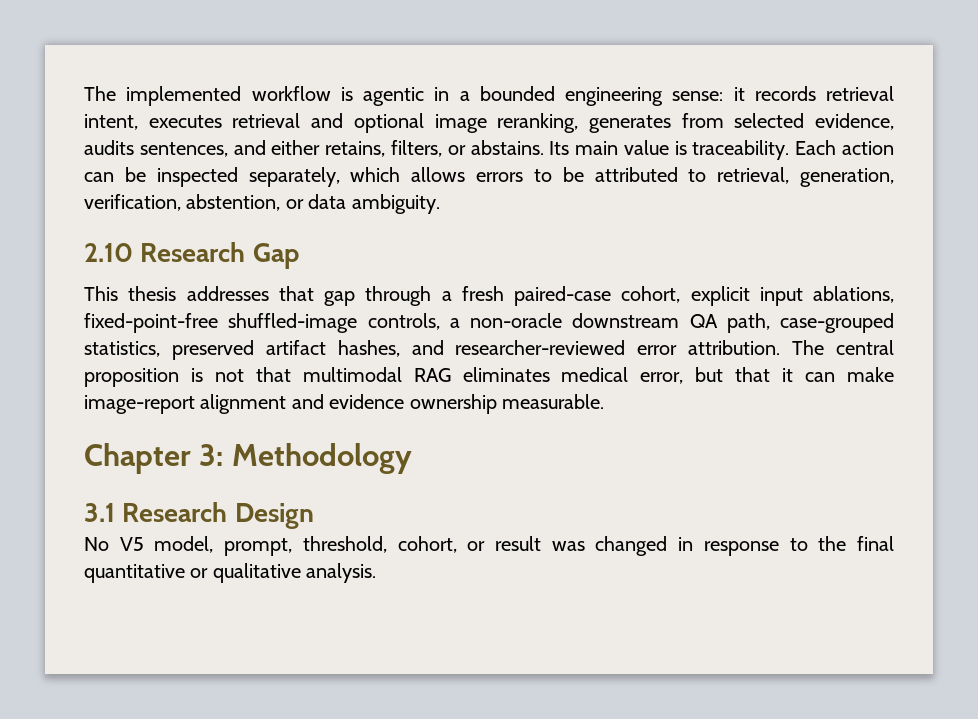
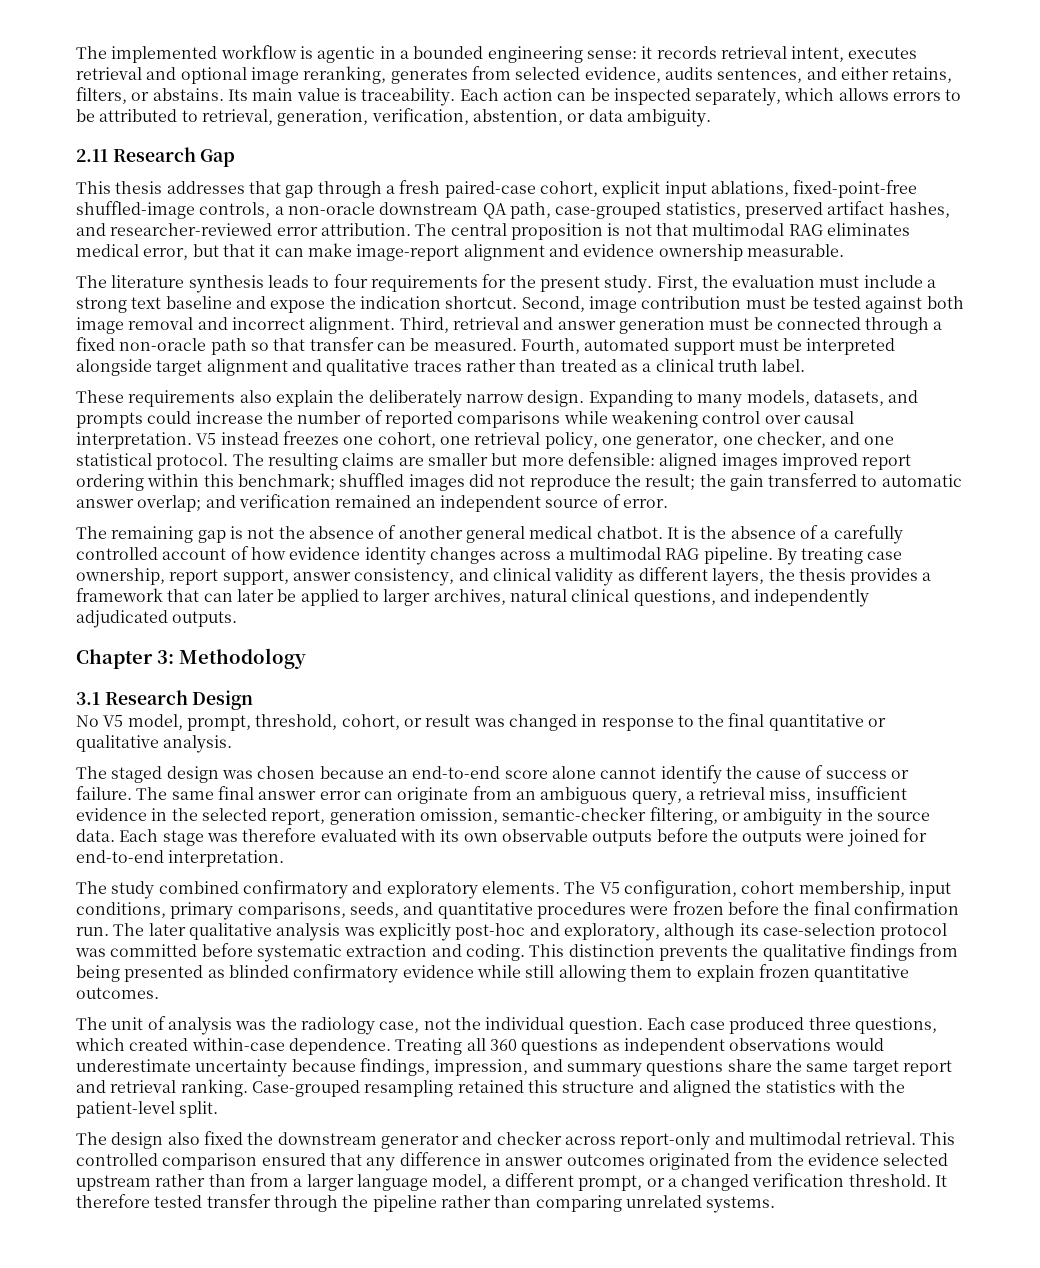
- 2.10 Research Gap
+ 2.11 Research Gap
+ The literature synthesis leads to four requirements for the present study. First, the evaluation must include a strong text baseline and expose the indication shortcut. Second, image contribution must be tested against both image removal and incorrect alignment. Third, retrieval and answer generation must be connected through a fixed non-oracle path so that transfer can be measured. Fourth, automated support must be interpreted alongside target alignment and qualitative traces rather than treated as a clinical truth label.
+ These requirements also explain the deliberately narrow design. Expanding to many models, datasets, and prompts could increase the number of reported comparisons while weakening control over causal interpretation. V5 instead freezes one cohort, one retrieval policy, one generator, one checker, and one statistical protocol. The resulting claims are smaller but more defensible: aligned images improved report ordering within this benchmark; shuffled images did not reproduce the result; the gain transferred to automatic answer overlap; and verification remained an independent source of error.
+ The remaining gap is not the absence of another general medical chatbot. It is the absence of a carefully controlled account of how evidence identity changes across a multimodal RAG pipeline. By treating case ownership, report support, answer consistency, and clinical validity as different layers, the thesis provides a framework that can later be applied to larger archives, natural clinical questions, and independently adjudicated outputs.
+ The staged design was chosen because an end-to-end score alone cannot identify the cause of success or failure. The same final answer error can originate from an ambiguous query, a retrieval miss, insufficient evidence in the selected report, generation omission, semantic-checker filtering, or ambiguity in the source data. Each stage was therefore evaluated with its own observable outputs before the outputs were joined for end-to-end interpretation.
+ The study combined confirmatory and exploratory elements. The V5 configuration, cohort membership, input conditions, primary comparisons, seeds, and quantitative procedures were frozen before the final confirmation run. The later qualitative analysis was explicitly post-hoc and exploratory, although its case-selection protocol was committed before systematic extraction and coding. This distinction prevents the qualitative findings from being presented as blinded confirmatory evidence while still allowing them to explain frozen quantitative outcomes.
+ The unit of analysis was the radiology case, not the individual question. Each case produced three questions, which created within-case dependence. Treating all 360 questions as independent observations would underestimate uncertainty because findings, impression, and summary questions share the same target report and retrieval ranking. Case-grouped resampling retained this structure and aligned the statistics with the patient-level split.
+ The design also fixed the downstream generator and checker across report-only and multimodal retrieval. This controlled comparison ensured that any difference in answer outcomes originated from the evidence selected upstream rather than from a larger language model, a different prompt, or a changed verification threshold. It therefore tested transfer through the pipeline rather than comparing unrelated systems.

